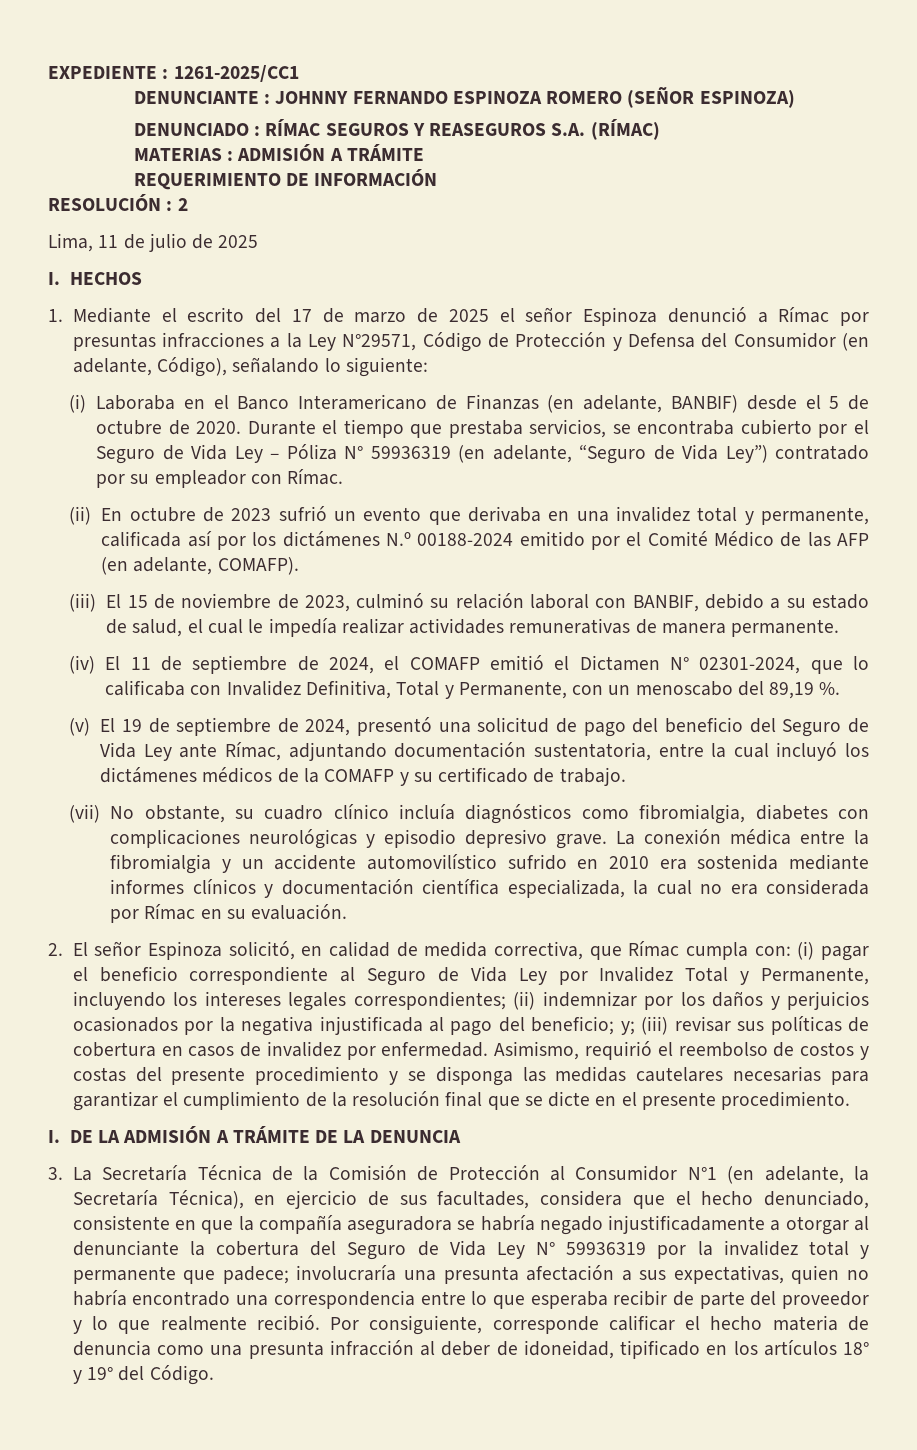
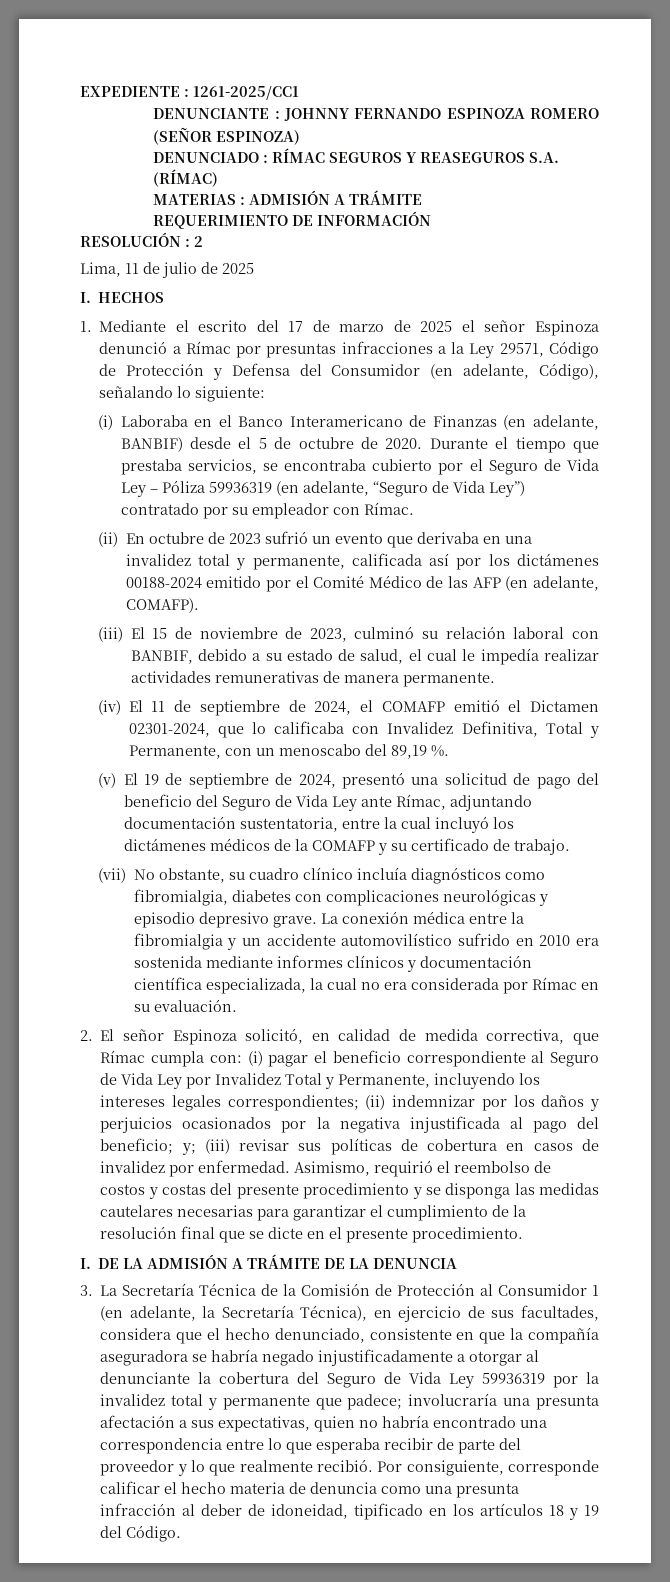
- 1. Mediante el escrito del 17 de marzo de 2025 el señor Espinoza denunció a Rímac por presuntas infracciones a la Ley N°29571, Código de Protección y Defensa del Consumidor (en adelante, Código), señalando lo siguiente:
+ 1. Mediante el escrito del 17 de marzo de 2025 el señor Espinoza denunció a Rímac por presuntas infracciones a la Ley 29571, Código de Protección y Defensa del Consumidor (en adelante, Código), señalando lo siguiente:
- Durante el tiempo que prestaba servicios, se encontraba cubierto por el Seguro de Vida Ley – Póliza N° 59936319 (en adelante, “Seguro de Vida Ley”) contratado por su empleador con Rímac.
+ Durante el tiempo que prestaba servicios, se encontraba cubierto por el Seguro de Vida Ley – Póliza 59936319 (en adelante, “Seguro de Vida Ley”) contratado por su empleador con Rímac.
- (ii) En octubre de 2023 sufrió un evento que derivaba en una invalidez total y permanente, calificada así por los dictámenes N.º 00188-2024 emitido por el Comité Médico de las AFP (en adelante, COMAFP).
+ (ii) En octubre de 2023 sufrió un evento que derivaba en una invalidez total y permanente, calificada así por los dictámenes 00188-2024 emitido por el Comité Médico de las AFP (en adelante, COMAFP).
- (iv) El 11 de septiembre de 2024, el COMAFP emitió el Dictamen N° 02301-2024, que lo calificaba con Invalidez Definitiva, Total y Permanente, con un menoscabo del 89,19 %.
+ (iv) El 11 de septiembre de 2024, el COMAFP emitió el Dictamen 02301-2024, que lo calificaba con Invalidez Definitiva, Total y Permanente, con un menoscabo del 89,19 %.
- 3. La Secretaría Técnica de la Comisión de Protección al Consumidor N°1 (en adelante, la Secretaría Técnica), en ejercicio de sus facultades, considera que el hecho denunciado, consistente en que la compañía aseguradora se habría negado injustificadamente a otorgar al denunciante la cobertura del Seguro de Vida Ley N° 59936319 por la invalidez total y permanente que padece;
+ 3. La Secretaría Técnica de la Comisión de Protección al Consumidor 1 (en adelante, la Secretaría Técnica), en ejercicio de sus facultades, considera que el hecho denunciado, consistente en que la compañía aseguradora se habría negado injustificadamente a otorgar al denunciante la cobertura del Seguro de Vida Ley 59936319 por la invalidez total y permanente que padece;
- Por consiguiente, corresponde calificar el hecho materia de denuncia como una presunta infracción al deber de idoneidad, tipificado en los artículos 18° y 19° del Código.
+ Por consiguiente, corresponde calificar el hecho materia de denuncia como una presunta infracción al deber de idoneidad, tipificado en los artículos 18 y 19 del Código.

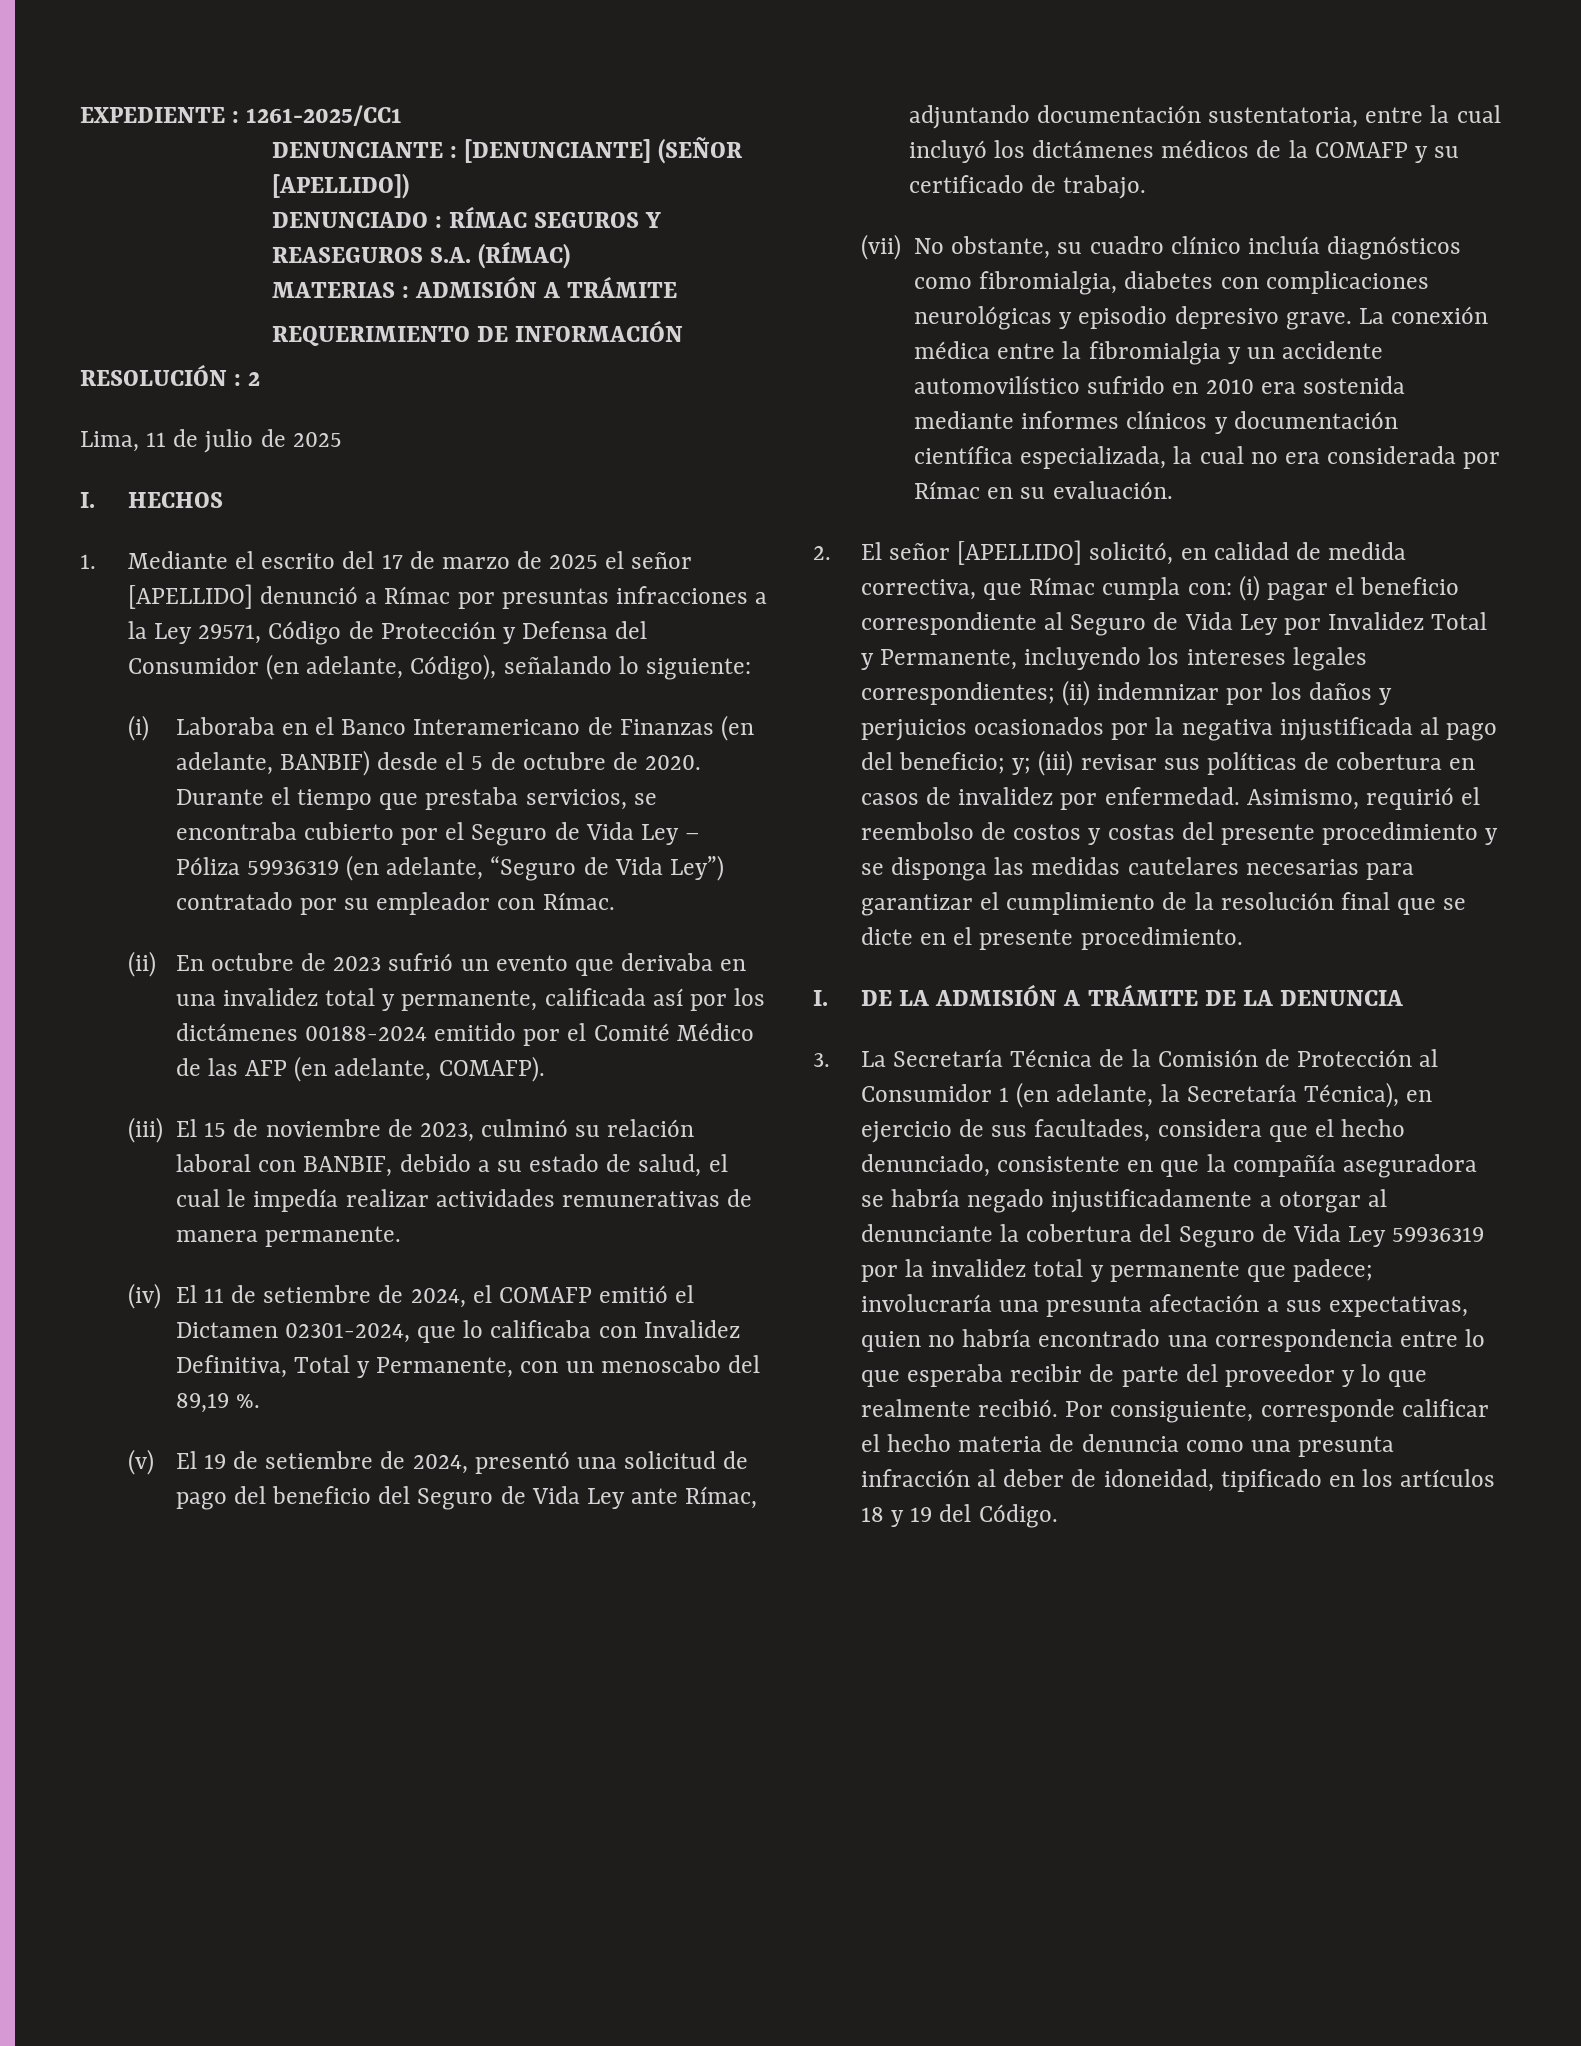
- DENUNCIANTE : JOHNNY FERNANDO ESPINOZA ROMERO (SEÑOR ESPINOZA)
+ DENUNCIANTE : [DENUNCIANTE] (SEÑOR [APELLIDO])
- 1. Mediante el escrito del 17 de marzo de 2025 el señor Espinoza denunció a Rímac por presuntas infracciones a la Ley 29571, Código de Protección y Defensa del Consumidor (en adelante, Código), señalando lo siguiente:
+ 1. Mediante el escrito del 17 de marzo de 2025 el señor [APELLIDO] denunció a Rímac por presuntas infracciones a la Ley 29571, Código de Protección y Defensa del Consumidor (en adelante, Código), señalando lo siguiente:
- (iv) El 11 de septiembre de 2024, el COMAFP emitió el Dictamen 02301-2024, que lo calificaba con Invalidez Definitiva, Total y Permanente, con un menoscabo del 89,19 %.
+ (iv) El 11 de setiembre de 2024, el COMAFP emitió el Dictamen 02301-2024, que lo calificaba con Invalidez Definitiva, Total y Permanente, con un menoscabo del 89,19 %.
- (v) El 19 de septiembre de 2024, presentó una solicitud de pago del beneficio del Seguro de Vida Ley ante Rímac, adjuntando documentación sustentatoria, entre la cual incluyó los dictámenes médicos de la COMAFP y su certificado de trabajo.
+ (v) El 19 de setiembre de 2024, presentó una solicitud de pago del beneficio del Seguro de Vida Ley ante Rímac, adjuntando documentación sustentatoria, entre la cual incluyó los dictámenes médicos de la COMAFP y su certificado de trabajo.
- 2. El señor Espinoza solicitó, en calidad de medida correctiva, que Rímac cumpla con:
+ 2. El señor [APELLIDO] solicitó, en calidad de medida correctiva, que Rímac cumpla con:

